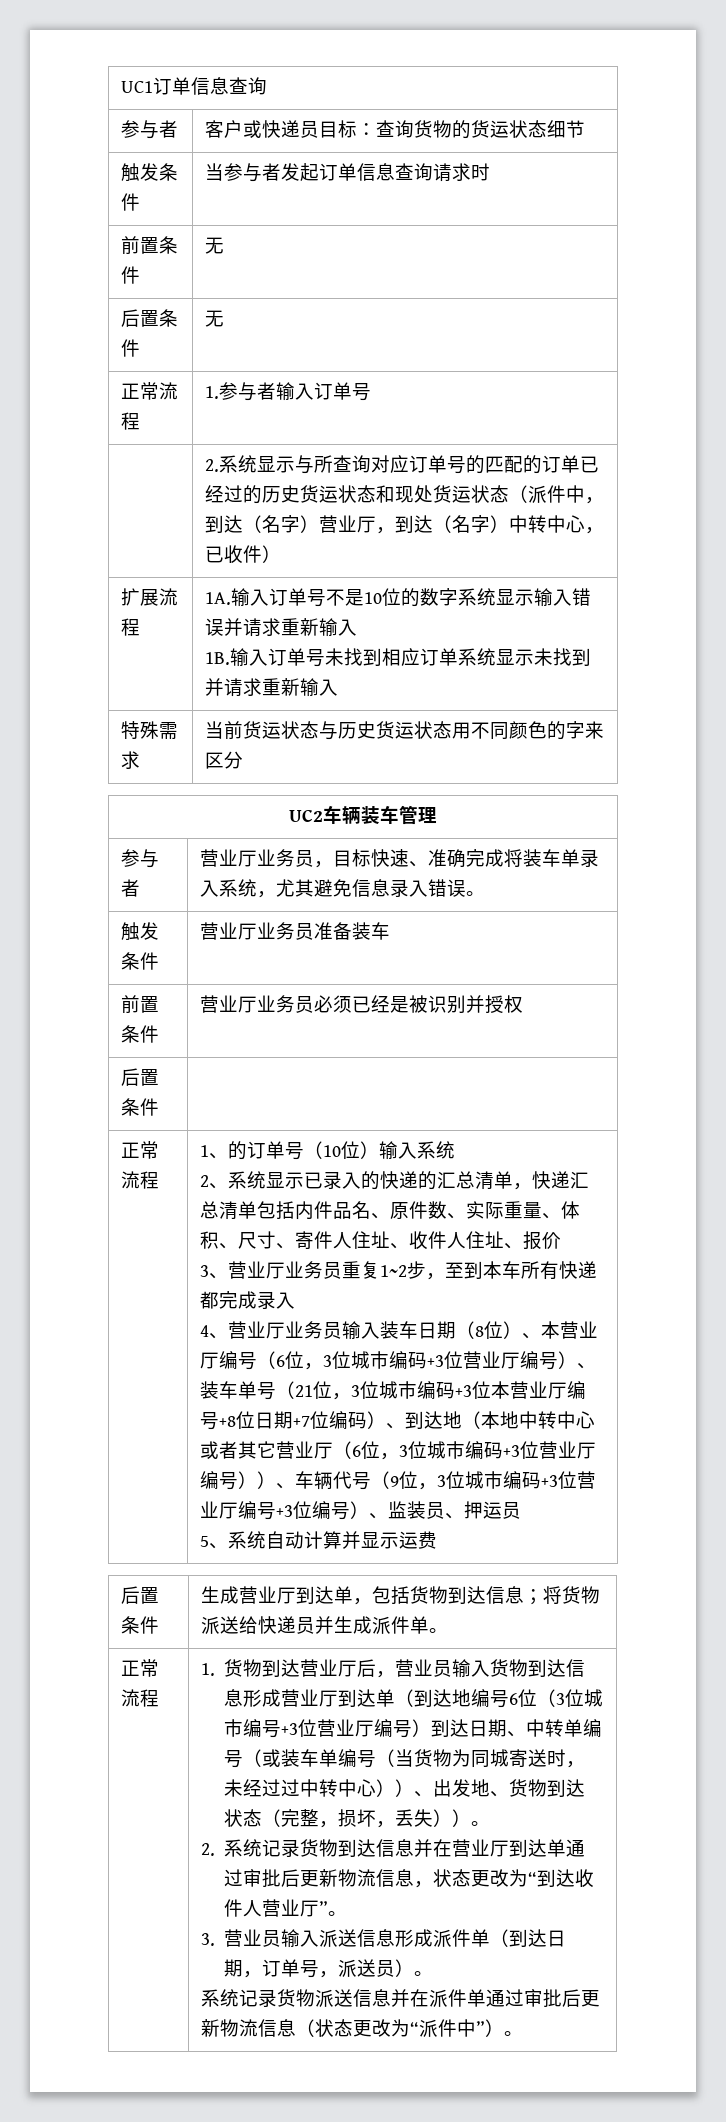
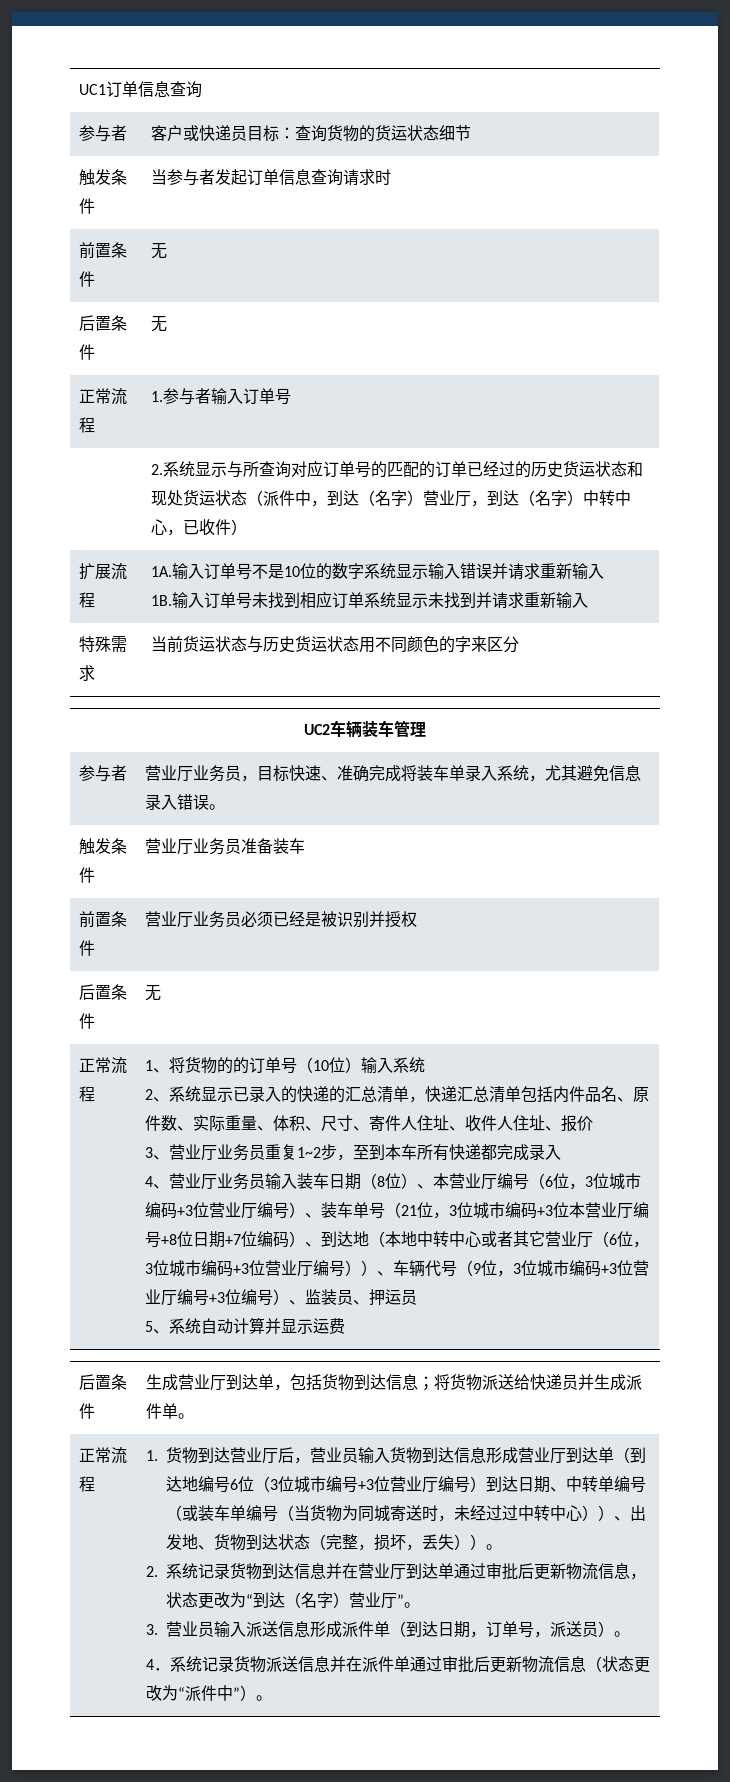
  前置条件 | 营业厅业务员必须已经是被识别并授权
- 后置条件 |
+ 后置条件 | 无
- 1、的订单号（10位）输入系统
+ 1、将货物的的订单号（10位）输入系统
- 2.系统记录货物到达信息并在营业厅到达单通过审批后更新物流信息，状态更改为“到达收件人营业厅”。
+ 2.系统记录货物到达信息并在营业厅到达单通过审批后更新物流信息，状态更改为“到达（名字）营业厅”。
- 系统记录货物派送信息并在派件单通过审批后更新物流信息（状态更改为“派件中”）。
+ 4．系统记录货物派送信息并在派件单通过审批后更新物流信息（状态更改为“派件中”）。

